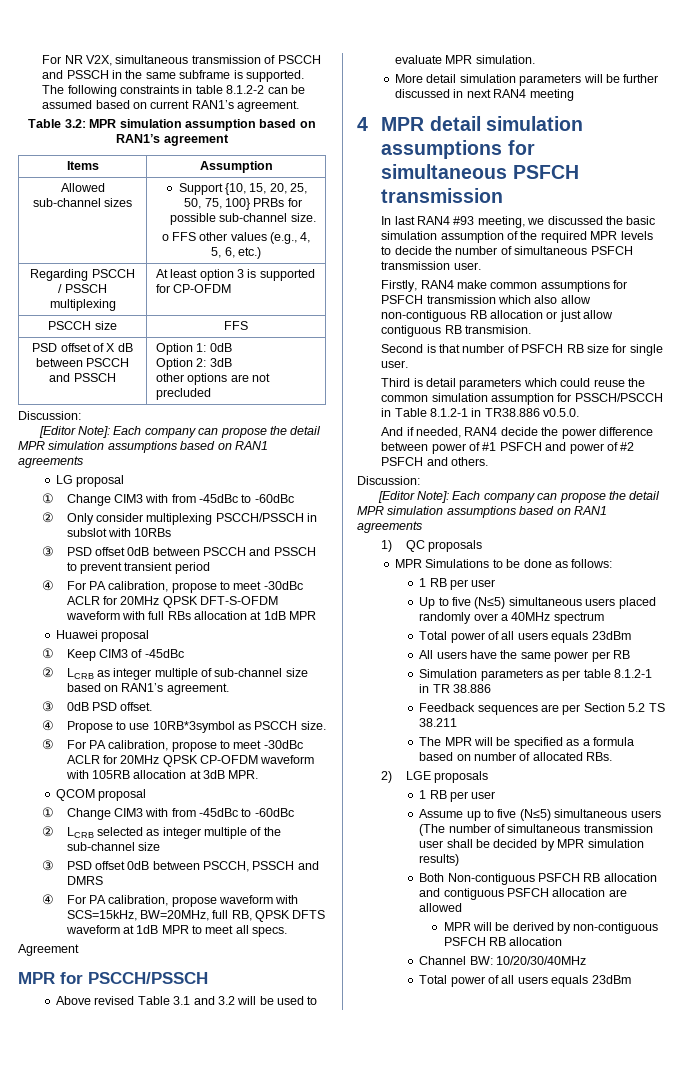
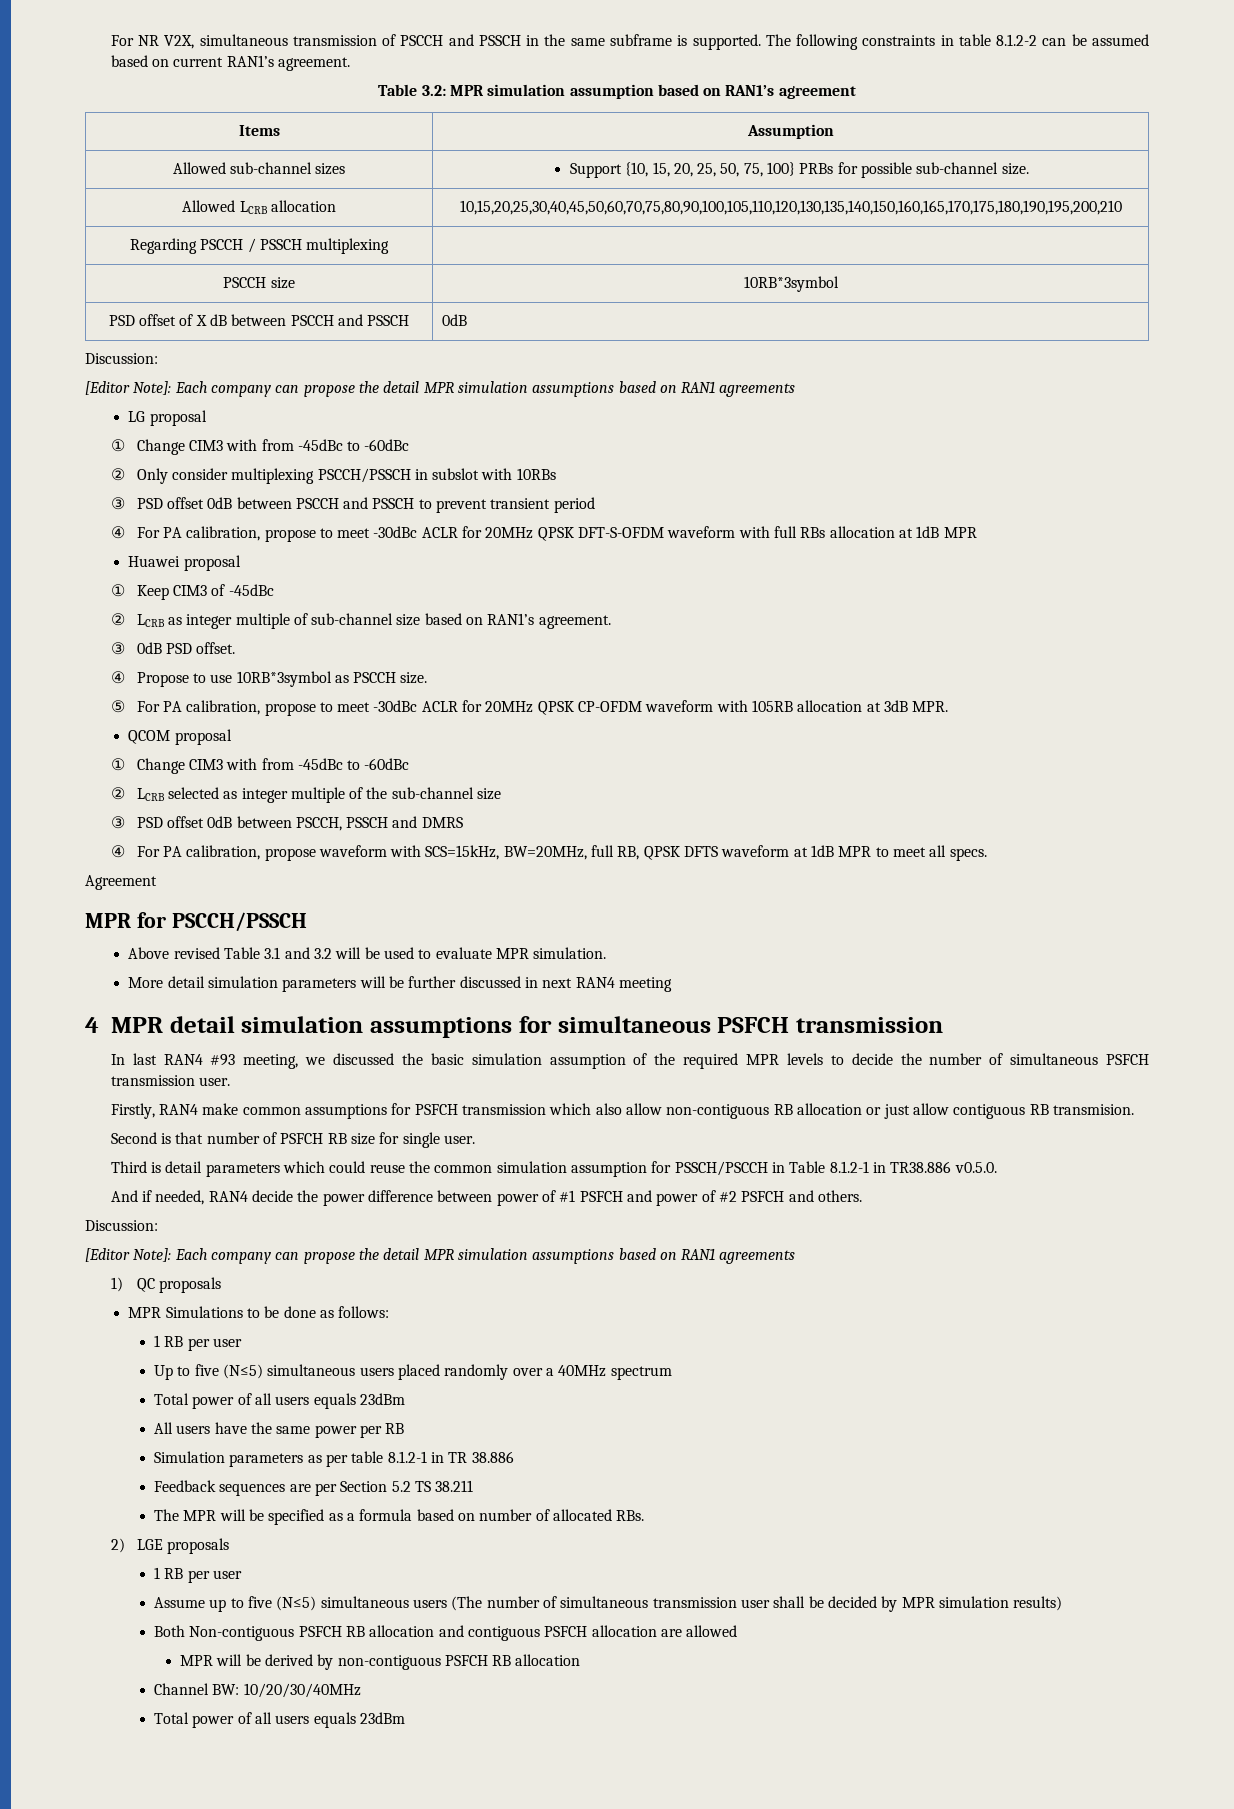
  Allowed sub-channel sizes | Support {10, 15, 20, 25, 50, 75, 100} PRBs for possible sub-channel size.
- o FFS other values (e.g., 4, 5, 6, etc.)
+ Allowed LCRB allocation | 10,15,20,25,30,40,45,50,60,70,75,80,90,100,105,110,120,130,135,140,150,160,165,170,175,180,190,195,200,210
- Regarding PSCCH / PSSCH multiplexing | At least option 3 is supported for CP-OFDM
+ Regarding PSCCH / PSSCH multiplexing |
- PSCCH size | FFS
+ PSCCH size | 10RB*3symbol
- PSD offset of X dB between PSCCH and PSSCH | Option 1: 0dB
- Option 2: 3dB
- other options are not precluded
+ PSD offset of X dB between PSCCH and PSSCH | 0dB

